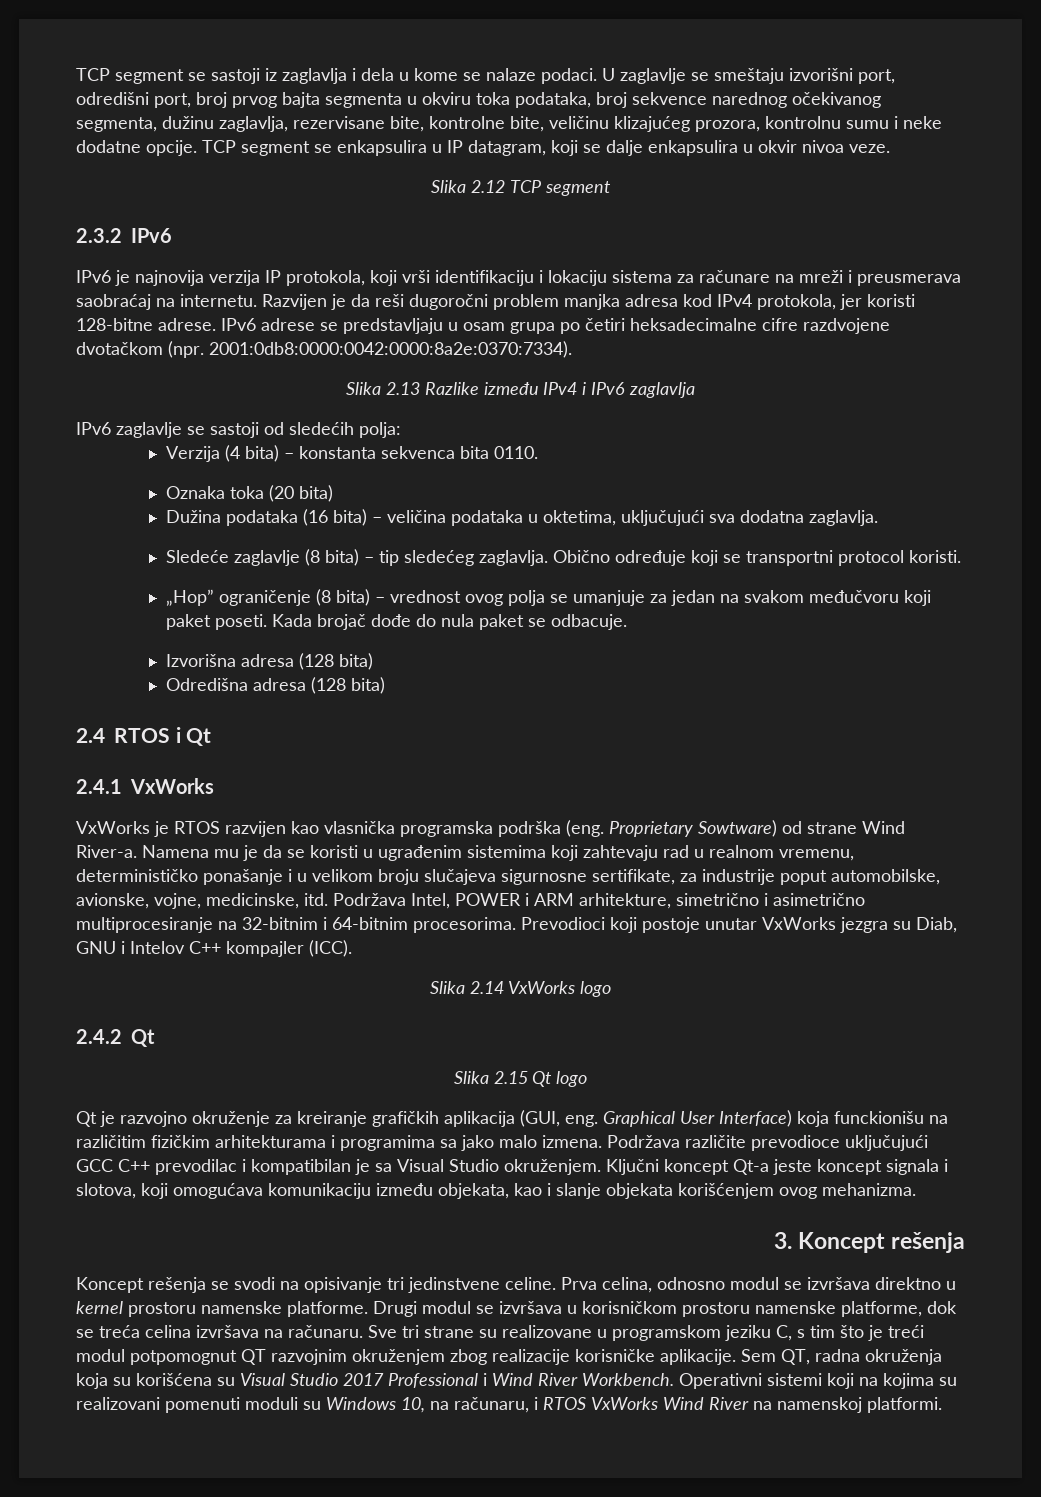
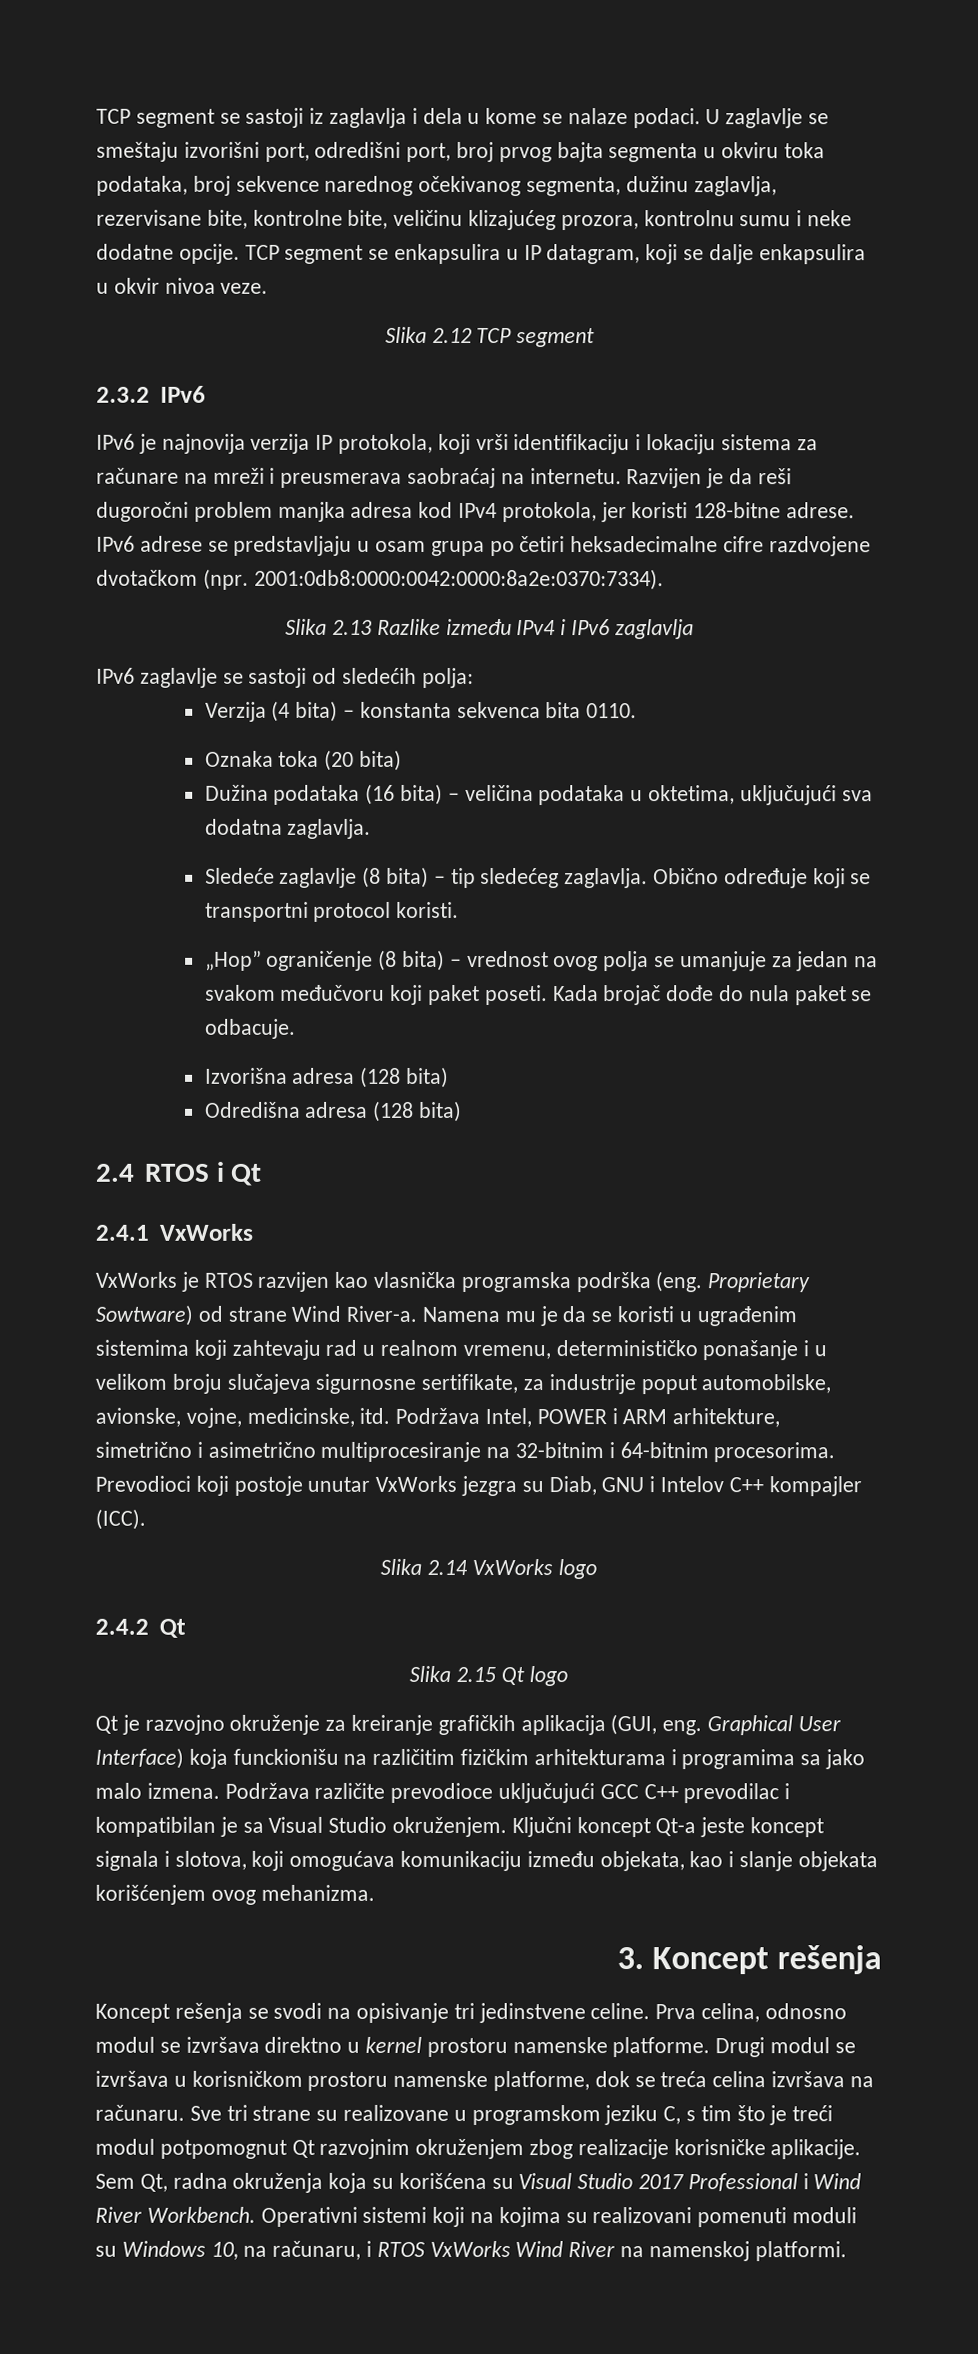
- Sve tri strane su realizovane u programskom jeziku C, s tim što je treći modul potpomognut QT razvojnim okruženjem zbog realizacije korisničke aplikacije.
+ Sve tri strane su realizovane u programskom jeziku C, s tim što je treći modul potpomognut Qt razvojnim okruženjem zbog realizacije korisničke aplikacije.
- Sem QT, radna okruženja koja su korišćena su Visual Studio 2017 Professional i Wind River Workbench.
+ Sem Qt, radna okruženja koja su korišćena su Visual Studio 2017 Professional i Wind River Workbench.

